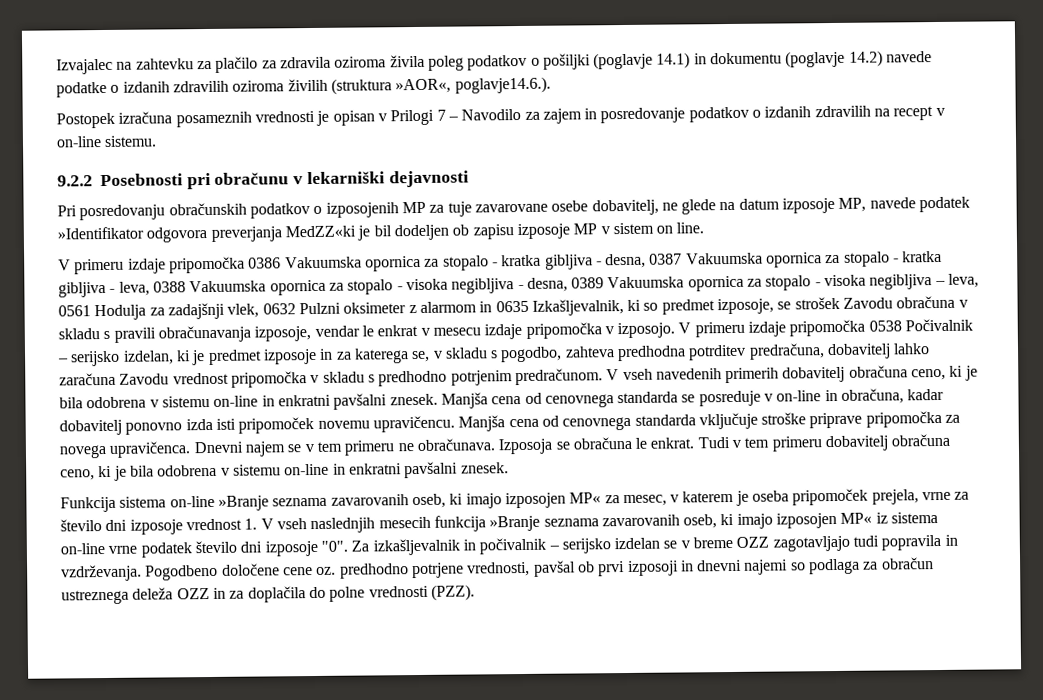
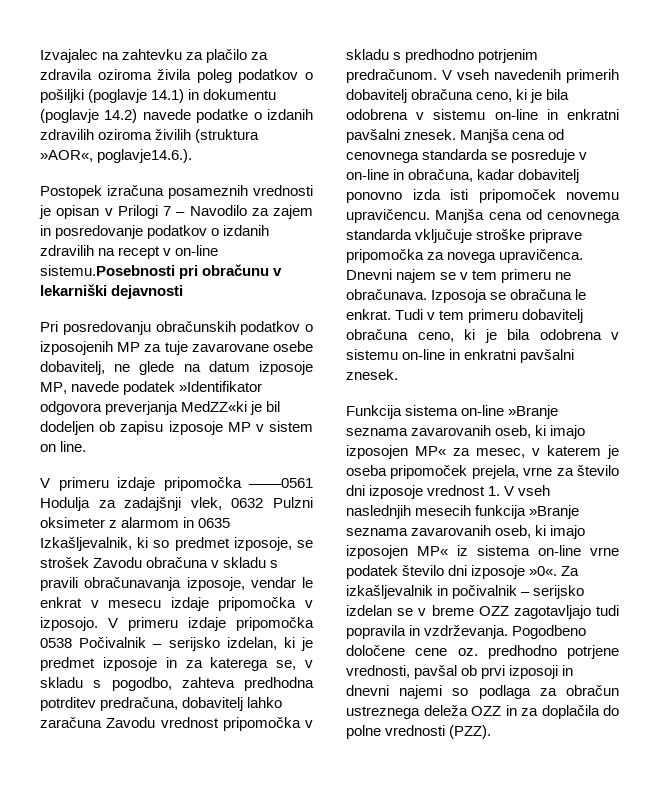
- Postopek izračuna posameznih vrednosti je opisan v Prilogi 7 – Navodilo za zajem in posredovanje podatkov o izdanih zdravilih na recept v on-line sistemu.
- 9.2.2 Posebnosti pri obračunu v lekarniški dejavnosti
+ Postopek izračuna posameznih vrednosti je opisan v Prilogi 7 – Navodilo za zajem in posredovanje podatkov o izdanih zdravilih na recept v on-line sistemu.Posebnosti pri obračunu v lekarniški dejavnosti
- V primeru izdaje pripomočka 0386 Vakuumska opornica za stopalo - kratka gibljiva - desna, 0387 Vakuumska opornica za stopalo - kratka gibljiva - leva, 0388 Vakuumska opornica za stopalo - visoka negibljiva - desna, 0389 Vakuumska opornica za stopalo - visoka negibljiva – leva, 0561 Hodulja za zadajšnji vlek, 0632 Pulzni oksimeter z alarmom in 0635 Izkašljevalnik, ki so predmet izposoje, se strošek Zavodu obračuna v skladu s pravili obračunavanja izposoje, vendar le enkrat v mesecu izdaje pripomočka v izposojo.
+ V primeru izdaje pripomočka ––––0561 Hodulja za zadajšnji vlek, 0632 Pulzni oksimeter z alarmom in 0635 Izkašljevalnik, ki so predmet izposoje, se strošek Zavodu obračuna v skladu s pravili obračunavanja izposoje, vendar le enkrat v mesecu izdaje pripomočka v izposojo.
- Funkcija sistema on-line »Branje seznama zavarovanih oseb, ki imajo izposojen MP« za mesec, v katerem je oseba pripomoček prejela, vrne za število dni izposoje vrednost 1. V vseh naslednjih mesecih funkcija »Branje seznama zavarovanih oseb, ki imajo izposojen MP« iz sistema on-line vrne podatek število dni izposoje "0".
+ Funkcija sistema on-line »Branje seznama zavarovanih oseb, ki imajo izposojen MP« za mesec, v katerem je oseba pripomoček prejela, vrne za število dni izposoje vrednost 1. V vseh naslednjih mesecih funkcija »Branje seznama zavarovanih oseb, ki imajo izposojen MP« iz sistema on-line vrne podatek število dni izposoje »0«.

